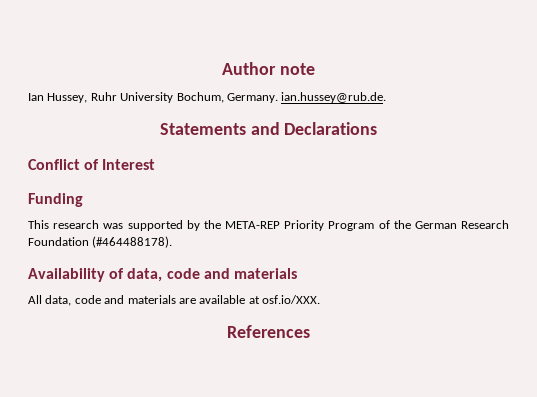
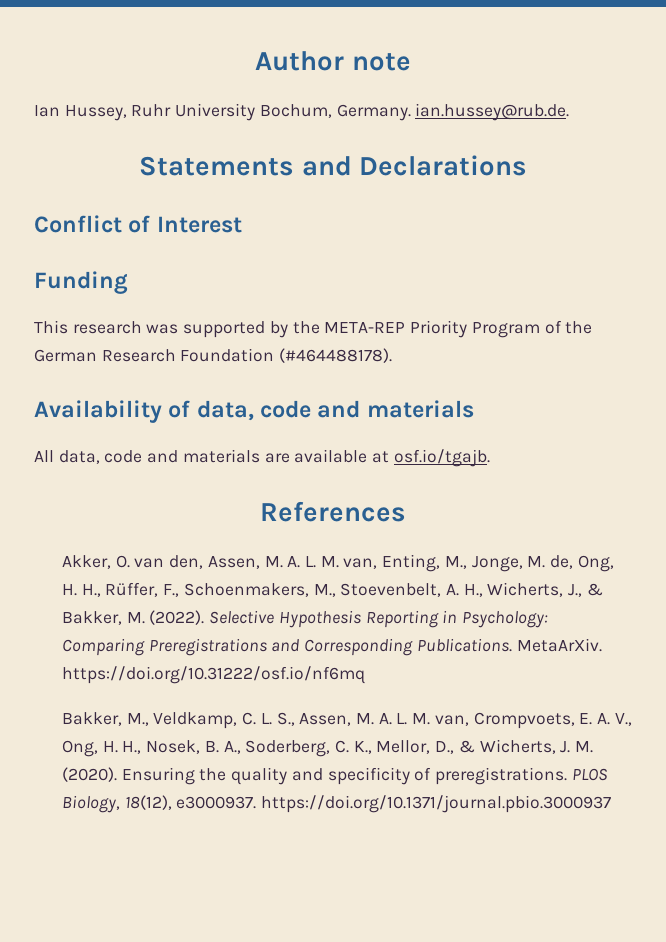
- All data, code and materials are available at osf.io/XXX.
+ All data, code and materials are available at osf.io/tgajb.
+ Akker, O. van den, Assen, M. A. L. M. van, Enting, M., Jonge, M. de, Ong, H. H., Rüffer, F., Schoenmakers, M., Stoevenbelt, A. H., Wicherts, J., & Bakker, M. (2022). Selective Hypothesis Reporting in Psychology: Comparing Preregistrations and Corresponding Publications. MetaArXiv. https://doi.org/10.31222/osf.io/nf6mq
+ Bakker, M., Veldkamp, C. L. S., Assen, M. A. L. M. van, Crompvoets, E. A. V., Ong, H. H., Nosek, B. A., Soderberg, C. K., Mellor, D., & Wicherts, J. M. (2020). Ensuring the quality and specificity of preregistrations. PLOS Biology, 18(12), e3000937. https://doi.org/10.1371/journal.pbio.3000937

